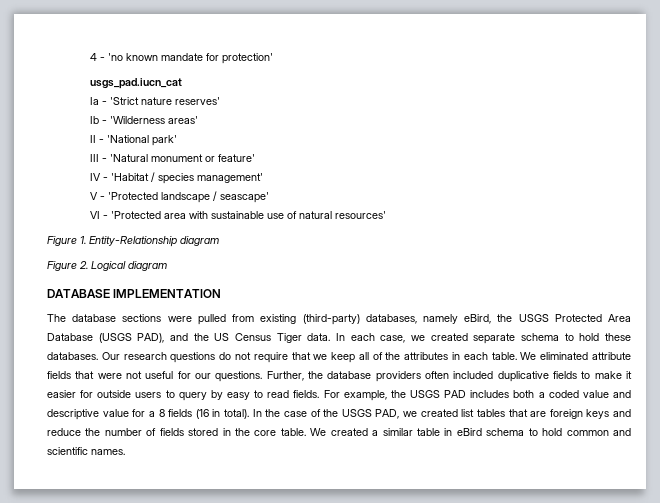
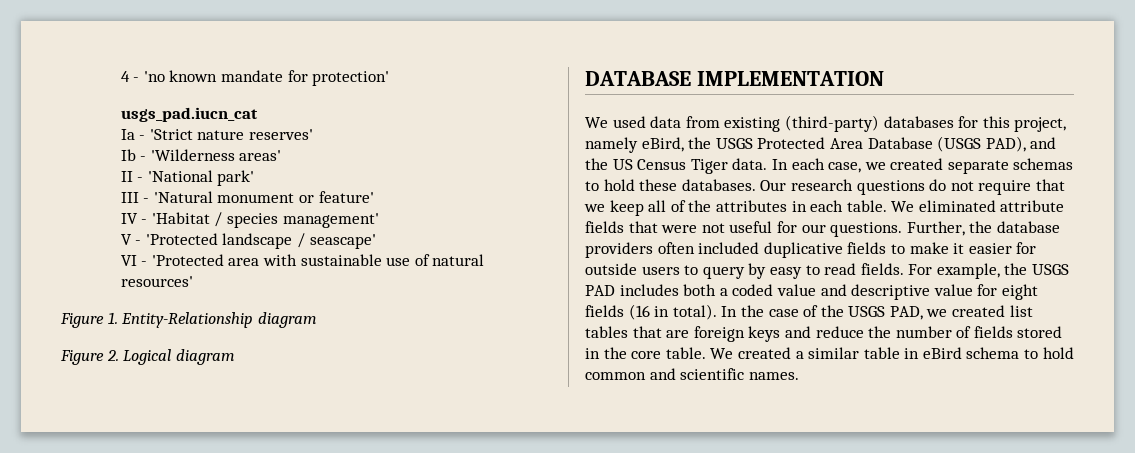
- The database sections were pulled from existing (third-party) databases, namely eBird, the USGS Protected Area Database (USGS PAD), and the US Census Tiger data.
+ We used data from existing (third-party) databases for this project, namely eBird, the USGS Protected Area Database (USGS PAD), and the US Census Tiger data.
- In each case, we created separate schema to hold these databases.
+ In each case, we created separate schemas to hold these databases.
- For example, the USGS PAD includes both a coded value and descriptive value for a 8 fields (16 in total).
+ For example, the USGS PAD includes both a coded value and descriptive value for eight fields (16 in total).

